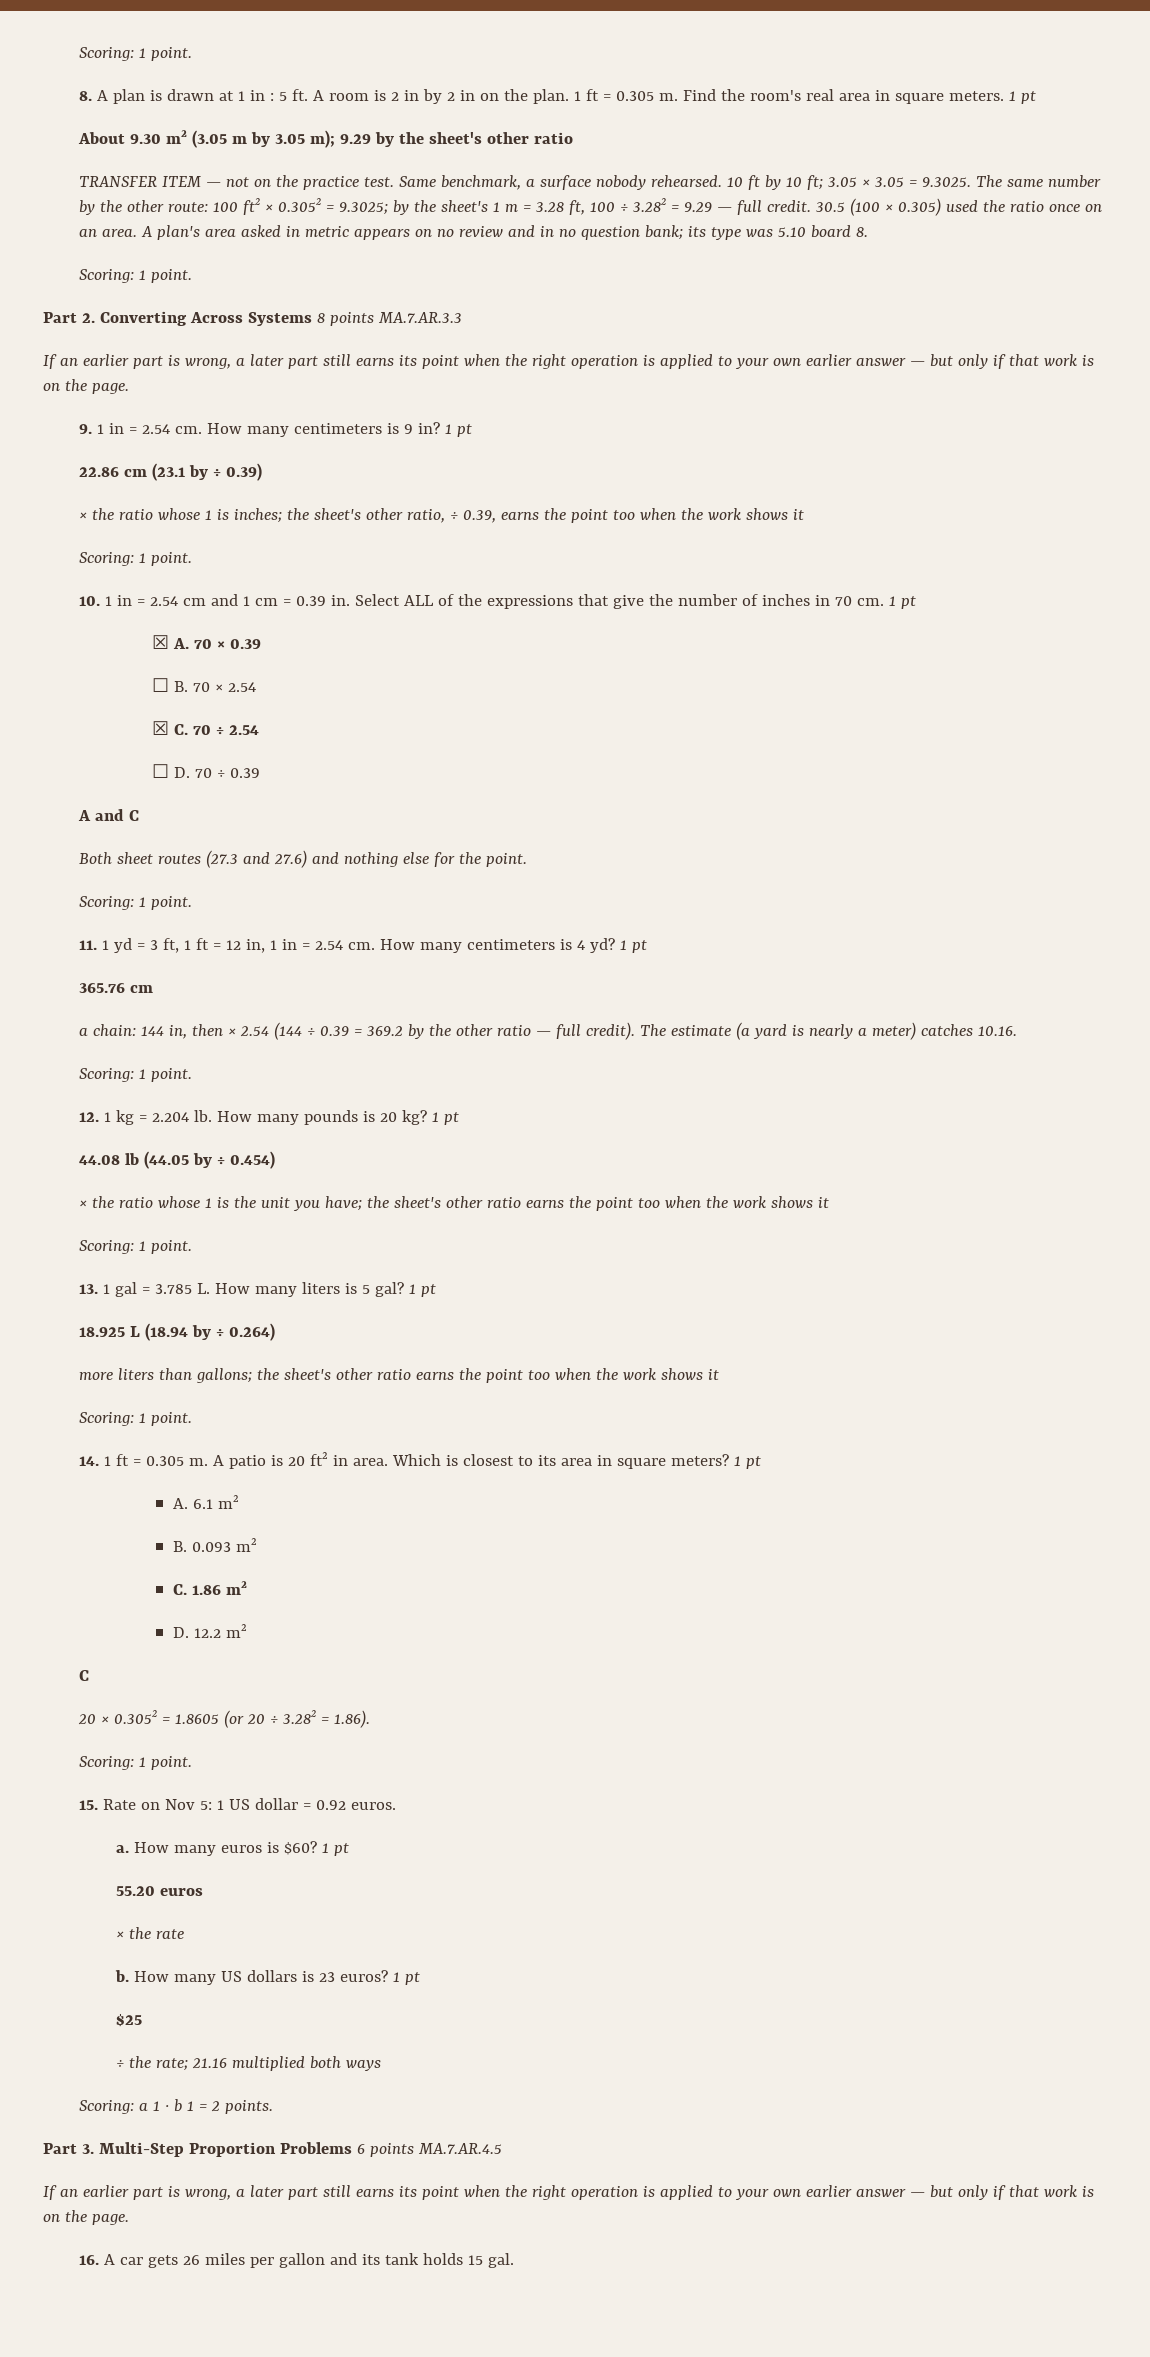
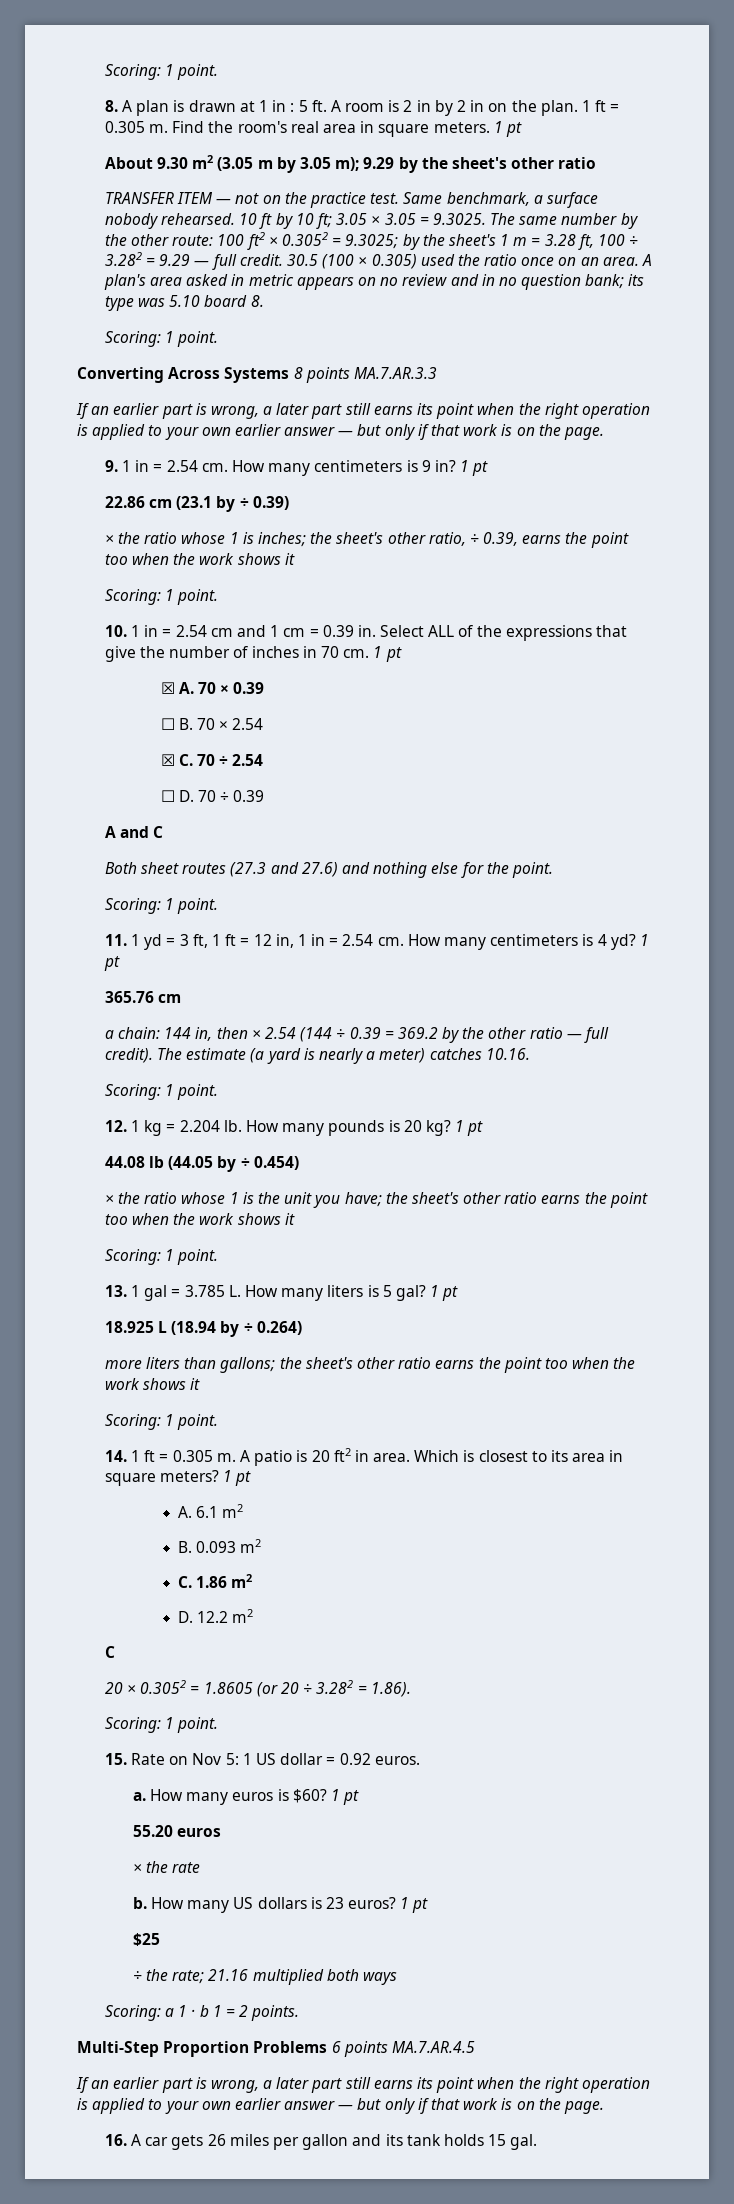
- Part 2. Converting Across Systems 8 points MA.7.AR.3.3
+ Converting Across Systems 8 points MA.7.AR.3.3
- Part 3. Multi-Step Proportion Problems 6 points MA.7.AR.4.5
+ Multi-Step Proportion Problems 6 points MA.7.AR.4.5

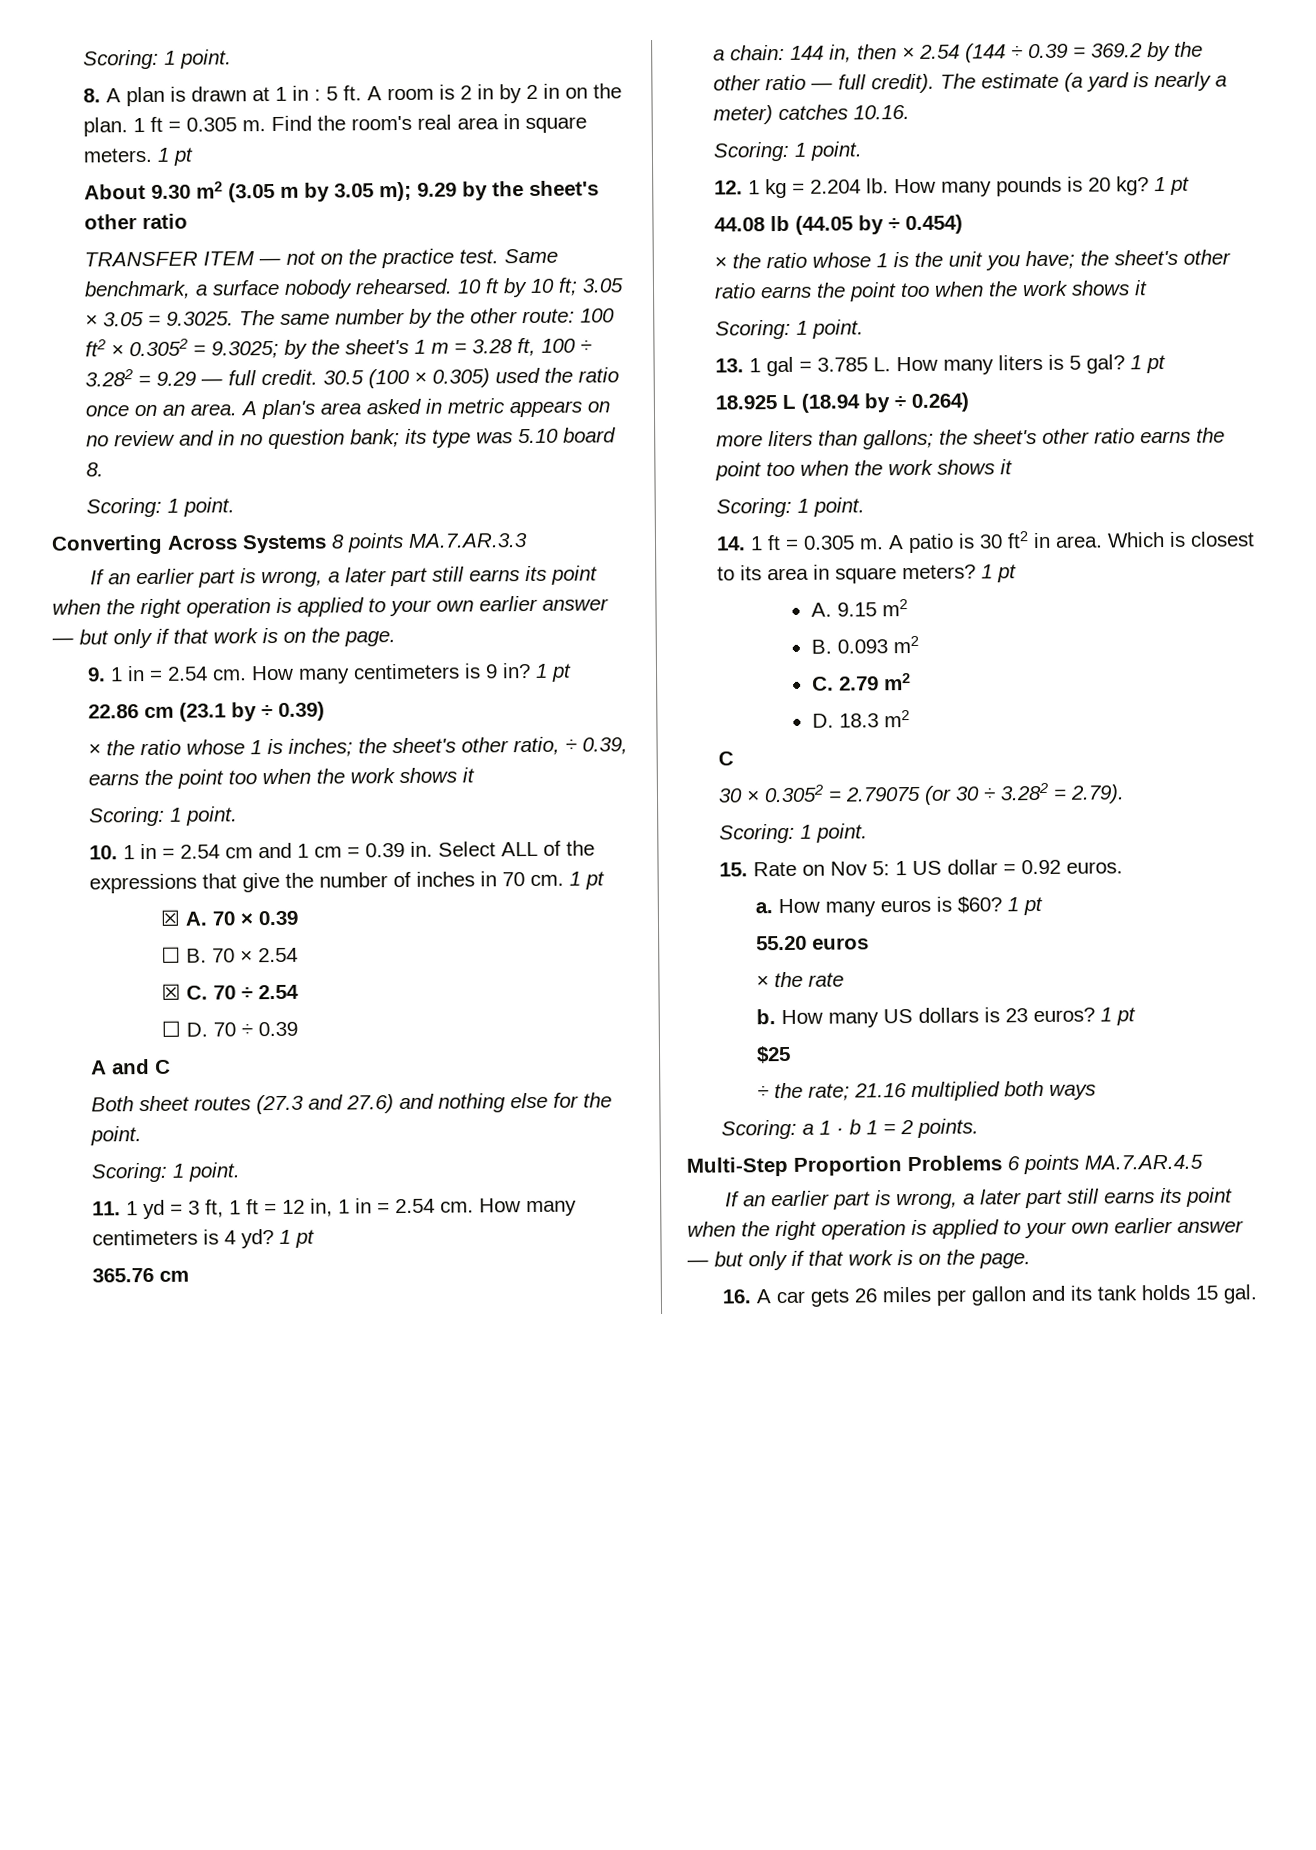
- A patio is 20 ft2 in area.
+ A patio is 30 ft2 in area.
- A. 6.1 m2
+ A. 9.15 m2
- C. 1.86 m2
+ C. 2.79 m2
- D. 12.2 m2
+ D. 18.3 m2
- 20 × 0.3052 = 1.8605 (or 20 ÷ 3.282 = 1.86).
+ 30 × 0.3052 = 2.79075 (or 30 ÷ 3.282 = 2.79).

